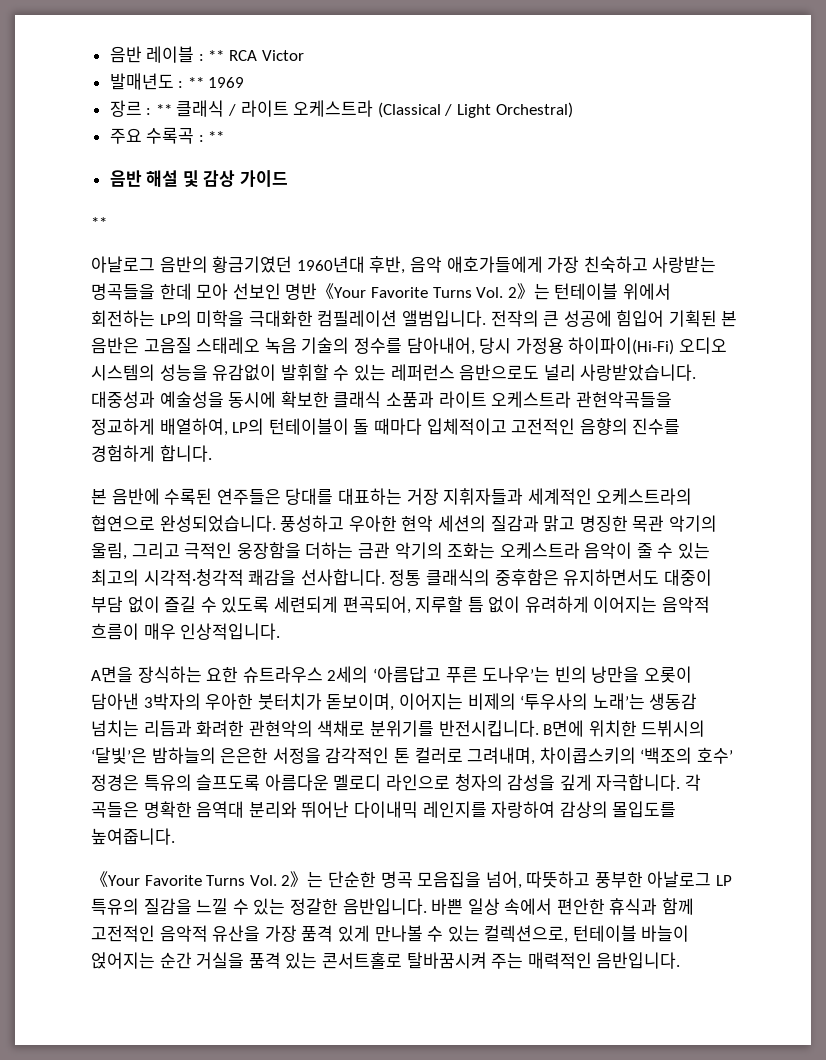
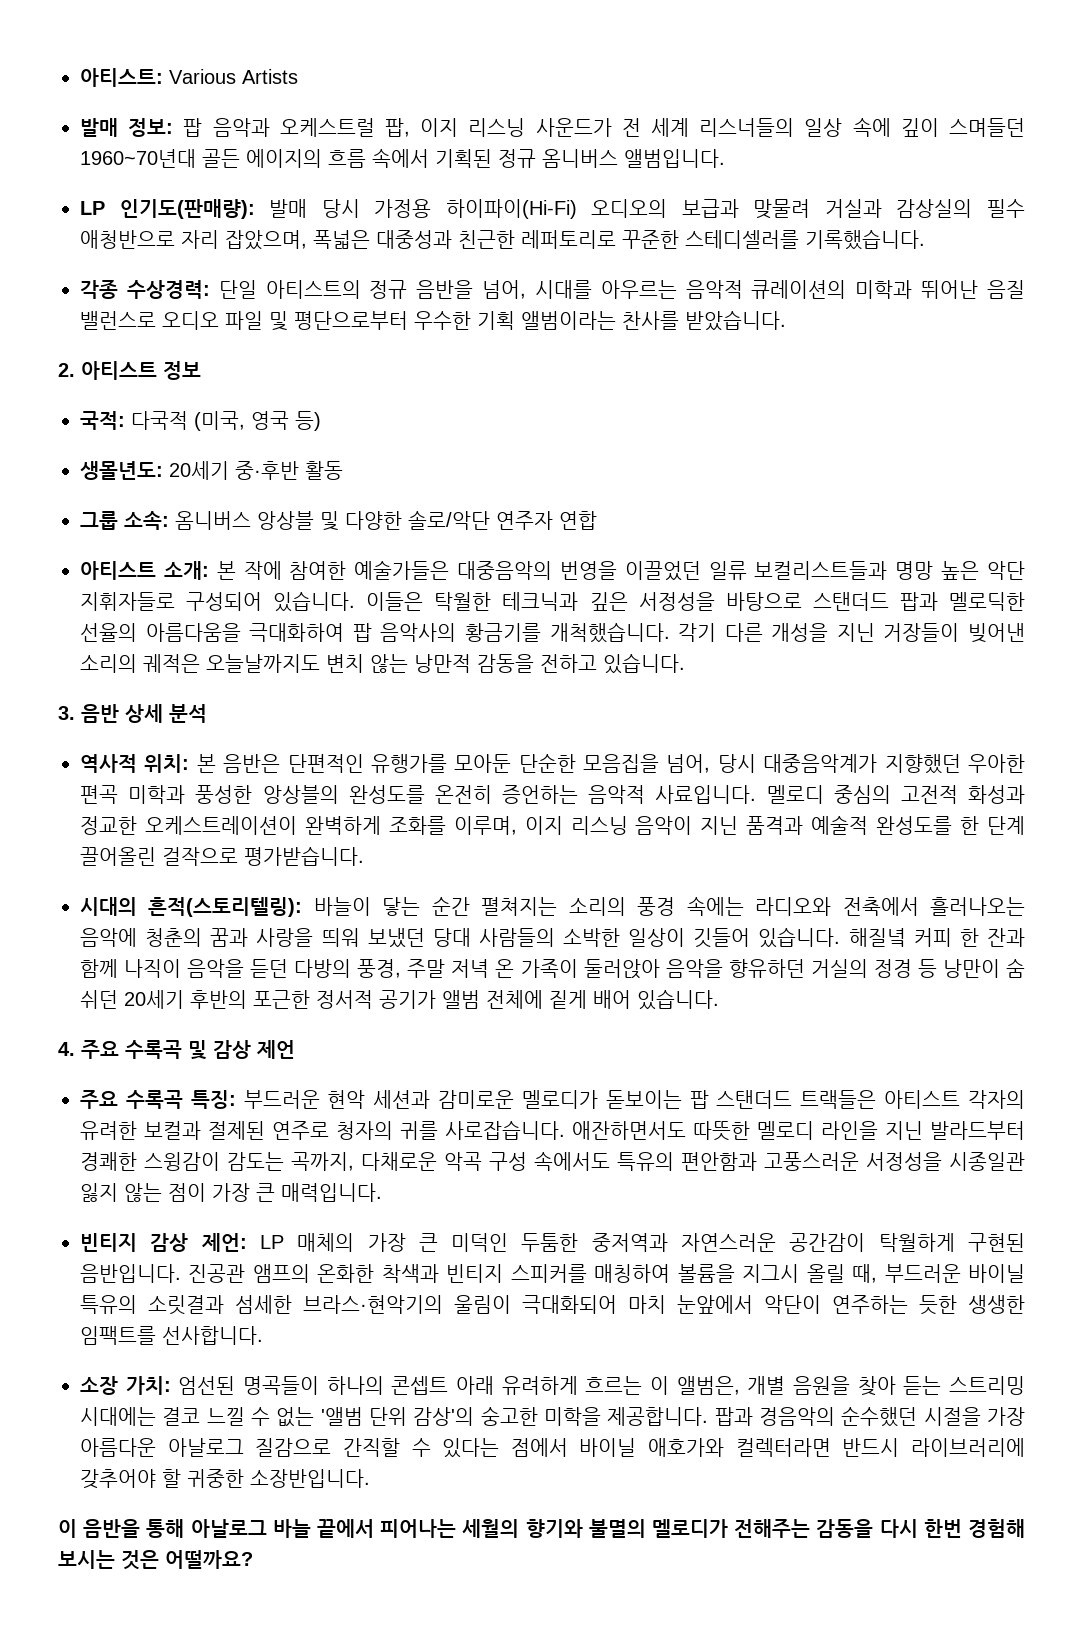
- 음반 레이블 : ** RCA Victor
- 발매년도 : ** 1969
- 장르 : ** 클래식 / 라이트 오케스트라 (Classical / Light Orchestral)
- 주요 수록곡 : **
- 음반 해설 및 감상 가이드
- **
- 아날로그 음반의 황금기였던 1960년대 후반, 음악 애호가들에게 가장 친숙하고 사랑받는 명곡들을 한데 모아 선보인 명반《Your Favorite Turns Vol. 2》는 턴테이블 위에서 회전하는 LP의 미학을 극대화한 컴필레이션 앨범입니다. 전작의 큰 성공에 힘입어 기획된 본 음반은 고음질 스태레오 녹음 기술의 정수를 담아내어, 당시 가정용 하이파이(Hi-Fi) 오디오 시스템의 성능을 유감없이 발휘할 수 있는 레퍼런스 음반으로도 널리 사랑받았습니다. 대중성과 예술성을 동시에 확보한 클래식 소품과 라이트 오케스트라 관현악곡들을 정교하게 배열하여, LP의 턴테이블이 돌 때마다 입체적이고 고전적인 음향의 진수를 경험하게 합니다.
- 본 음반에 수록된 연주들은 당대를 대표하는 거장 지휘자들과 세계적인 오케스트라의 협연으로 완성되었습니다. 풍성하고 우아한 현악 세션의 질감과 맑고 명징한 목관 악기의 울림, 그리고 극적인 웅장함을 더하는 금관 악기의 조화는 오케스트라 음악이 줄 수 있는 최고의 시각적·청각적 쾌감을 선사합니다. 정통 클래식의 중후함은 유지하면서도 대중이 부담 없이 즐길 수 있도록 세련되게 편곡되어, 지루할 틈 없이 유려하게 이어지는 음악적 흐름이 매우 인상적입니다.
- A면을 장식하는 요한 슈트라우스 2세의 ‘아름답고 푸른 도나우’는 빈의 낭만을 오롯이 담아낸 3박자의 우아한 붓터치가 돋보이며, 이어지는 비제의 ‘투우사의 노래’는 생동감 넘치는 리듬과 화려한 관현악의 색채로 분위기를 반전시킵니다. B면에 위치한 드뷔시의 ‘달빛’은 밤하늘의 은은한 서정을 감각적인 톤 컬러로 그려내며, 차이콥스키의 ‘백조의 호수’ 정경은 특유의 슬프도록 아름다운 멜로디 라인으로 청자의 감성을 깊게 자극합니다. 각 곡들은 명확한 음역대 분리와 뛰어난 다이내믹 레인지를 자랑하여 감상의 몰입도를 높여줍니다.
- 《Your Favorite Turns Vol. 2》는 단순한 명곡 모음집을 넘어, 따뜻하고 풍부한 아날로그 LP 특유의 질감을 느낄 수 있는 정갈한 음반입니다. 바쁜 일상 속에서 편안한 휴식과 함께 고전적인 음악적 유산을 가장 품격 있게 만나볼 수 있는 컬렉션으로, 턴테이블 바늘이 얹어지는 순간 거실을 품격 있는 콘서트홀로 탈바꿈시켜 주는 매력적인 음반입니다.
+ 아티스트: Various Artists
+ 발매 정보: 팝 음악과 오케스트럴 팝, 이지 리스닝 사운드가 전 세계 리스너들의 일상 속에 깊이 스며들던 1960~70년대 골든 에이지의 흐름 속에서 기획된 정규 옴니버스 앨범입니다.
+ LP 인기도(판매량): 발매 당시 가정용 하이파이(Hi-Fi) 오디오의 보급과 맞물려 거실과 감상실의 필수 애청반으로 자리 잡았으며, 폭넓은 대중성과 친근한 레퍼토리로 꾸준한 스테디셀러를 기록했습니다.
+ 각종 수상경력: 단일 아티스트의 정규 음반을 넘어, 시대를 아우르는 음악적 큐레이션의 미학과 뛰어난 음질 밸런스로 오디오 파일 및 평단으로부터 우수한 기획 앨범이라는 찬사를 받았습니다.
+ 2. 아티스트 정보
+ 국적: 다국적 (미국, 영국 등)
+ 생몰년도: 20세기 중·후반 활동
+ 그룹 소속: 옴니버스 앙상블 및 다양한 솔로/악단 연주자 연합
+ 아티스트 소개: 본 작에 참여한 예술가들은 대중음악의 번영을 이끌었던 일류 보컬리스트들과 명망 높은 악단 지휘자들로 구성되어 있습니다. 이들은 탁월한 테크닉과 깊은 서정성을 바탕으로 스탠더드 팝과 멜로딕한 선율의 아름다움을 극대화하여 팝 음악사의 황금기를 개척했습니다. 각기 다른 개성을 지닌 거장들이 빚어낸 소리의 궤적은 오늘날까지도 변치 않는 낭만적 감동을 전하고 있습니다.
+ 3. 음반 상세 분석
+ 역사적 위치: 본 음반은 단편적인 유행가를 모아둔 단순한 모음집을 넘어, 당시 대중음악계가 지향했던 우아한 편곡 미학과 풍성한 앙상블의 완성도를 온전히 증언하는 음악적 사료입니다. 멜로디 중심의 고전적 화성과 정교한 오케스트레이션이 완벽하게 조화를 이루며, 이지 리스닝 음악이 지닌 품격과 예술적 완성도를 한 단계 끌어올린 걸작으로 평가받습니다.
+ 시대의 흔적(스토리텔링): 바늘이 닿는 순간 펼쳐지는 소리의 풍경 속에는 라디오와 전축에서 흘러나오는 음악에 청춘의 꿈과 사랑을 띄워 보냈던 당대 사람들의 소박한 일상이 깃들어 있습니다. 해질녘 커피 한 잔과 함께 나직이 음악을 듣던 다방의 풍경, 주말 저녁 온 가족이 둘러앉아 음악을 향유하던 거실의 정경 등 낭만이 숨 쉬던 20세기 후반의 포근한 정서적 공기가 앨범 전체에 짙게 배어 있습니다.
+ 4. 주요 수록곡 및 감상 제언
+ 주요 수록곡 특징: 부드러운 현악 세션과 감미로운 멜로디가 돋보이는 팝 스탠더드 트랙들은 아티스트 각자의 유려한 보컬과 절제된 연주로 청자의 귀를 사로잡습니다. 애잔하면서도 따뜻한 멜로디 라인을 지닌 발라드부터 경쾌한 스윙감이 감도는 곡까지, 다채로운 악곡 구성 속에서도 특유의 편안함과 고풍스러운 서정성을 시종일관 잃지 않는 점이 가장 큰 매력입니다.
+ 빈티지 감상 제언: LP 매체의 가장 큰 미덕인 두툼한 중저역과 자연스러운 공간감이 탁월하게 구현된 음반입니다. 진공관 앰프의 온화한 착색과 빈티지 스피커를 매칭하여 볼륨을 지그시 올릴 때, 부드러운 바이닐 특유의 소릿결과 섬세한 브라스·현악기의 울림이 극대화되어 마치 눈앞에서 악단이 연주하는 듯한 생생한 임팩트를 선사합니다.
+ 소장 가치: 엄선된 명곡들이 하나의 콘셉트 아래 유려하게 흐르는 이 앨범은, 개별 음원을 찾아 듣는 스트리밍 시대에는 결코 느낄 수 없는 '앨범 단위 감상'의 숭고한 미학을 제공합니다. 팝과 경음악의 순수했던 시절을 가장 아름다운 아날로그 질감으로 간직할 수 있다는 점에서 바이닐 애호가와 컬렉터라면 반드시 라이브러리에 갖추어야 할 귀중한 소장반입니다.
+ 이 음반을 통해 아날로그 바늘 끝에서 피어나는 세월의 향기와 불멸의 멜로디가 전해주는 감동을 다시 한번 경험해 보시는 것은 어떨까요?

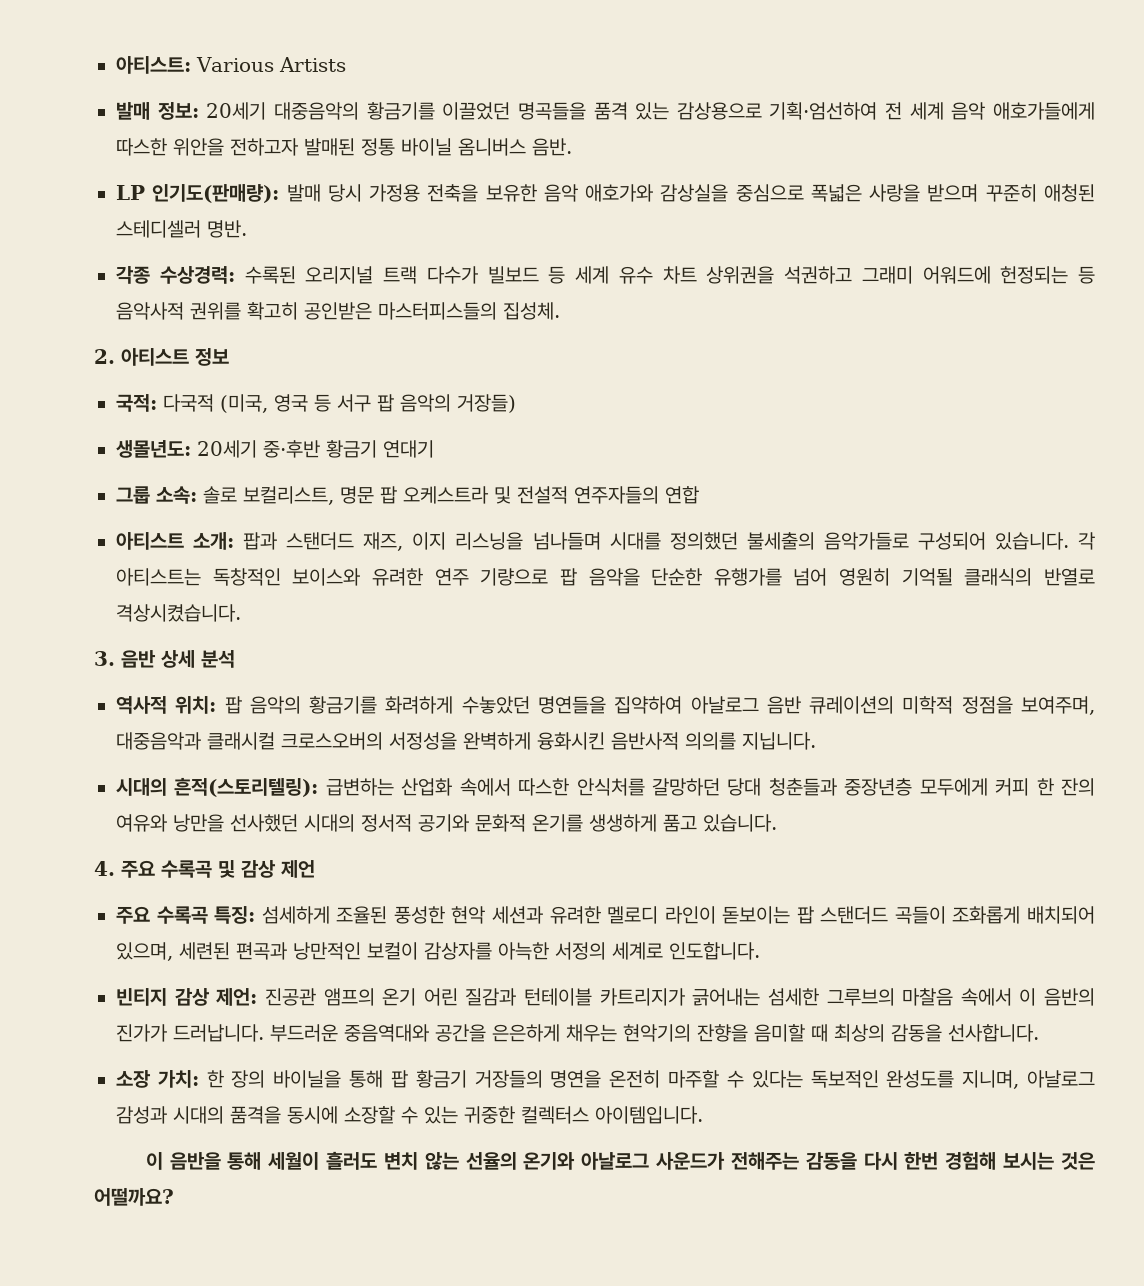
- 발매 정보: 팝 음악과 오케스트럴 팝, 이지 리스닝 사운드가 전 세계 리스너들의 일상 속에 깊이 스며들던 1960~70년대 골든 에이지의 흐름 속에서 기획된 정규 옴니버스 앨범입니다.
+ 발매 정보: 20세기 대중음악의 황금기를 이끌었던 명곡들을 품격 있는 감상용으로 기획·엄선하여 전 세계 음악 애호가들에게 따스한 위안을 전하고자 발매된 정통 바이닐 옴니버스 음반.
- LP 인기도(판매량): 발매 당시 가정용 하이파이(Hi-Fi) 오디오의 보급과 맞물려 거실과 감상실의 필수 애청반으로 자리 잡았으며, 폭넓은 대중성과 친근한 레퍼토리로 꾸준한 스테디셀러를 기록했습니다.
- 각종 수상경력: 단일 아티스트의 정규 음반을 넘어, 시대를 아우르는 음악적 큐레이션의 미학과 뛰어난 음질 밸런스로 오디오 파일 및 평단으로부터 우수한 기획 앨범이라는 찬사를 받았습니다.
+ LP 인기도(판매량): 발매 당시 가정용 전축을 보유한 음악 애호가와 감상실을 중심으로 폭넓은 사랑을 받으며 꾸준히 애청된 스테디셀러 명반.
+ 각종 수상경력: 수록된 오리지널 트랙 다수가 빌보드 등 세계 유수 차트 상위권을 석권하고 그래미 어워드에 헌정되는 등 음악사적 권위를 확고히 공인받은 마스터피스들의 집성체.
- 국적: 다국적 (미국, 영국 등)
+ 국적: 다국적 (미국, 영국 등 서구 팝 음악의 거장들)
- 생몰년도: 20세기 중·후반 활동
+ 생몰년도: 20세기 중·후반 황금기 연대기
- 그룹 소속: 옴니버스 앙상블 및 다양한 솔로/악단 연주자 연합
- 아티스트 소개: 본 작에 참여한 예술가들은 대중음악의 번영을 이끌었던 일류 보컬리스트들과 명망 높은 악단 지휘자들로 구성되어 있습니다. 이들은 탁월한 테크닉과 깊은 서정성을 바탕으로 스탠더드 팝과 멜로딕한 선율의 아름다움을 극대화하여 팝 음악사의 황금기를 개척했습니다. 각기 다른 개성을 지닌 거장들이 빚어낸 소리의 궤적은 오늘날까지도 변치 않는 낭만적 감동을 전하고 있습니다.
+ 그룹 소속: 솔로 보컬리스트, 명문 팝 오케스트라 및 전설적 연주자들의 연합
+ 아티스트 소개: 팝과 스탠더드 재즈, 이지 리스닝을 넘나들며 시대를 정의했던 불세출의 음악가들로 구성되어 있습니다. 각 아티스트는 독창적인 보이스와 유려한 연주 기량으로 팝 음악을 단순한 유행가를 넘어 영원히 기억될 클래식의 반열로 격상시켰습니다.
- 역사적 위치: 본 음반은 단편적인 유행가를 모아둔 단순한 모음집을 넘어, 당시 대중음악계가 지향했던 우아한 편곡 미학과 풍성한 앙상블의 완성도를 온전히 증언하는 음악적 사료입니다. 멜로디 중심의 고전적 화성과 정교한 오케스트레이션이 완벽하게 조화를 이루며, 이지 리스닝 음악이 지닌 품격과 예술적 완성도를 한 단계 끌어올린 걸작으로 평가받습니다.
- 시대의 흔적(스토리텔링): 바늘이 닿는 순간 펼쳐지는 소리의 풍경 속에는 라디오와 전축에서 흘러나오는 음악에 청춘의 꿈과 사랑을 띄워 보냈던 당대 사람들의 소박한 일상이 깃들어 있습니다. 해질녘 커피 한 잔과 함께 나직이 음악을 듣던 다방의 풍경, 주말 저녁 온 가족이 둘러앉아 음악을 향유하던 거실의 정경 등 낭만이 숨 쉬던 20세기 후반의 포근한 정서적 공기가 앨범 전체에 짙게 배어 있습니다.
+ 역사적 위치: 팝 음악의 황금기를 화려하게 수놓았던 명연들을 집약하여 아날로그 음반 큐레이션의 미학적 정점을 보여주며, 대중음악과 클래시컬 크로스오버의 서정성을 완벽하게 융화시킨 음반사적 의의를 지닙니다.
+ 시대의 흔적(스토리텔링): 급변하는 산업화 속에서 따스한 안식처를 갈망하던 당대 청춘들과 중장년층 모두에게 커피 한 잔의 여유와 낭만을 선사했던 시대의 정서적 공기와 문화적 온기를 생생하게 품고 있습니다.
- 주요 수록곡 특징: 부드러운 현악 세션과 감미로운 멜로디가 돋보이는 팝 스탠더드 트랙들은 아티스트 각자의 유려한 보컬과 절제된 연주로 청자의 귀를 사로잡습니다. 애잔하면서도 따뜻한 멜로디 라인을 지닌 발라드부터 경쾌한 스윙감이 감도는 곡까지, 다채로운 악곡 구성 속에서도 특유의 편안함과 고풍스러운 서정성을 시종일관 잃지 않는 점이 가장 큰 매력입니다.
- 빈티지 감상 제언: LP 매체의 가장 큰 미덕인 두툼한 중저역과 자연스러운 공간감이 탁월하게 구현된 음반입니다. 진공관 앰프의 온화한 착색과 빈티지 스피커를 매칭하여 볼륨을 지그시 올릴 때, 부드러운 바이닐 특유의 소릿결과 섬세한 브라스·현악기의 울림이 극대화되어 마치 눈앞에서 악단이 연주하는 듯한 생생한 임팩트를 선사합니다.
- 소장 가치: 엄선된 명곡들이 하나의 콘셉트 아래 유려하게 흐르는 이 앨범은, 개별 음원을 찾아 듣는 스트리밍 시대에는 결코 느낄 수 없는 '앨범 단위 감상'의 숭고한 미학을 제공합니다. 팝과 경음악의 순수했던 시절을 가장 아름다운 아날로그 질감으로 간직할 수 있다는 점에서 바이닐 애호가와 컬렉터라면 반드시 라이브러리에 갖추어야 할 귀중한 소장반입니다.
- 이 음반을 통해 아날로그 바늘 끝에서 피어나는 세월의 향기와 불멸의 멜로디가 전해주는 감동을 다시 한번 경험해 보시는 것은 어떨까요?
+ 주요 수록곡 특징: 섬세하게 조율된 풍성한 현악 세션과 유려한 멜로디 라인이 돋보이는 팝 스탠더드 곡들이 조화롭게 배치되어 있으며, 세련된 편곡과 낭만적인 보컬이 감상자를 아늑한 서정의 세계로 인도합니다.
+ 빈티지 감상 제언: 진공관 앰프의 온기 어린 질감과 턴테이블 카트리지가 긁어내는 섬세한 그루브의 마찰음 속에서 이 음반의 진가가 드러납니다. 부드러운 중음역대와 공간을 은은하게 채우는 현악기의 잔향을 음미할 때 최상의 감동을 선사합니다.
+ 소장 가치: 한 장의 바이닐을 통해 팝 황금기 거장들의 명연을 온전히 마주할 수 있다는 독보적인 완성도를 지니며, 아날로그 감성과 시대의 품격을 동시에 소장할 수 있는 귀중한 컬렉터스 아이템입니다.
+ 이 음반을 통해 세월이 흘러도 변치 않는 선율의 온기와 아날로그 사운드가 전해주는 감동을 다시 한번 경험해 보시는 것은 어떨까요?

